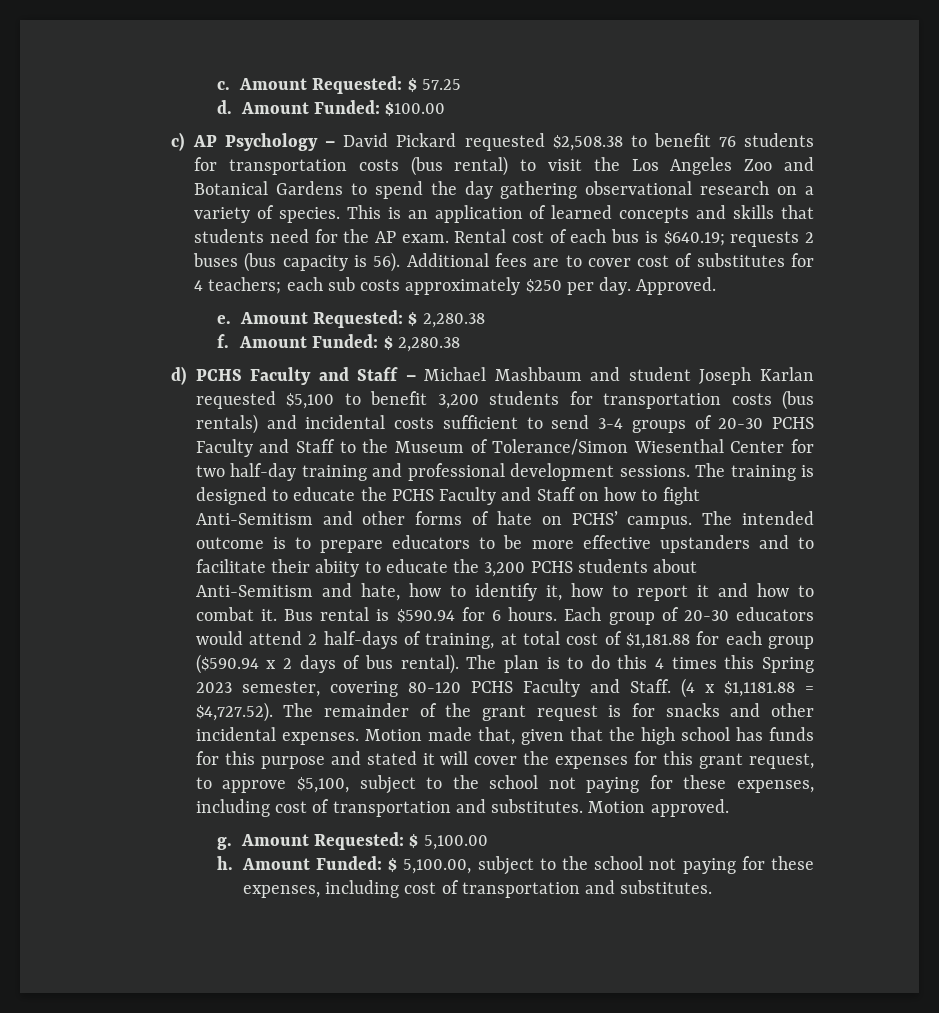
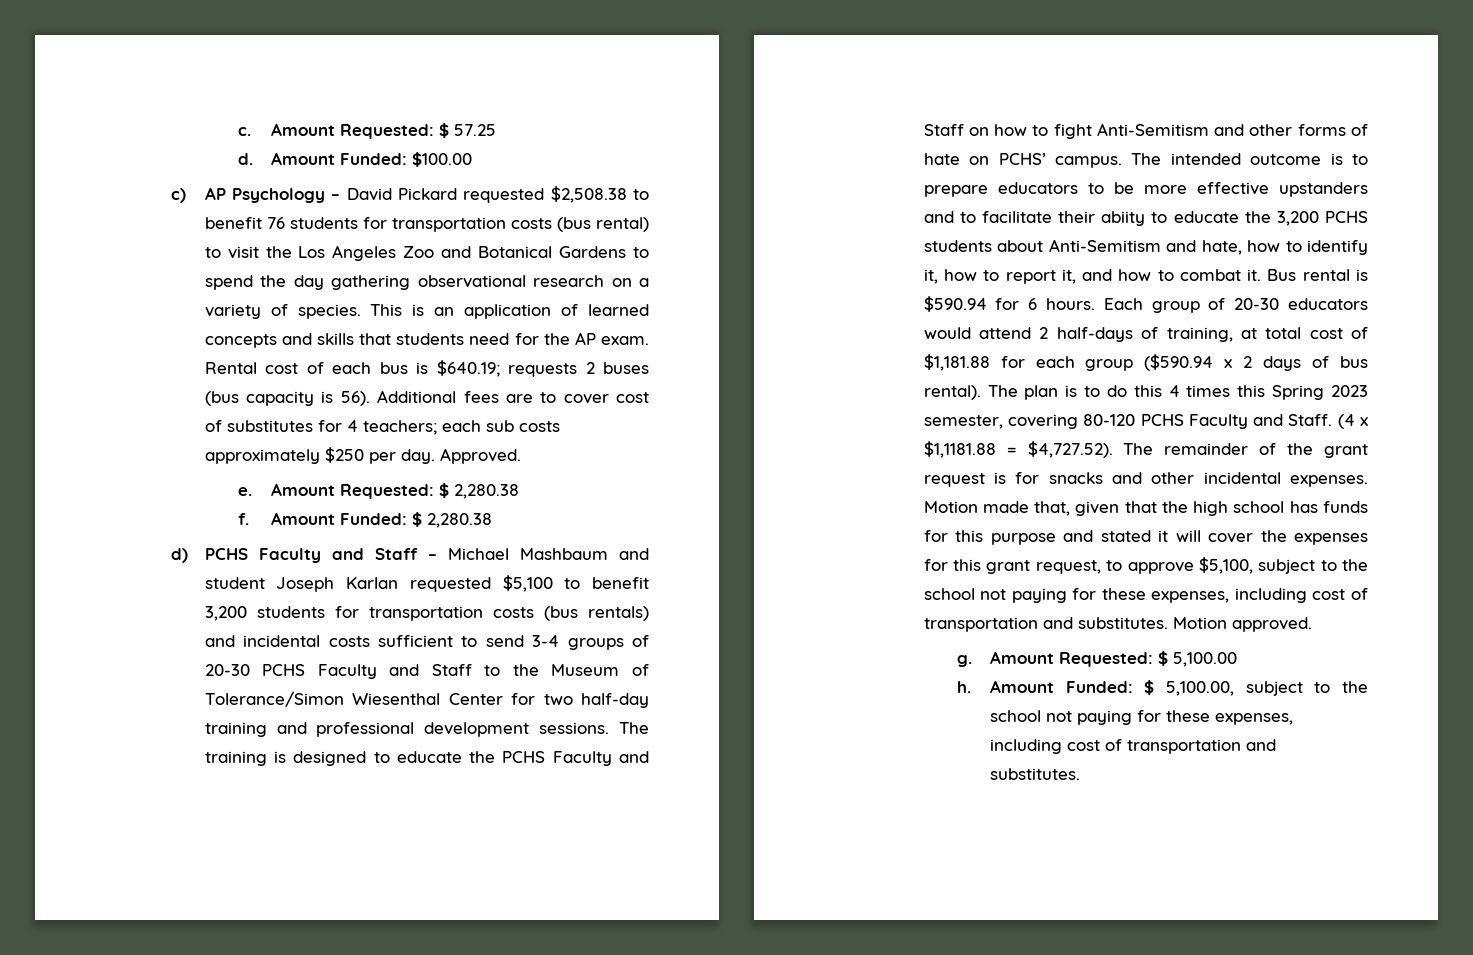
- The intended outcome is to prepare educators to be more effective upstanders and to facilitate their abiity to educate the 3,200 PCHS students about Anti-Semitism and hate, how to identify it, how to report it and how to combat it.
+ The intended outcome is to prepare educators to be more effective upstanders and to facilitate their abiity to educate the 3,200 PCHS students about Anti-Semitism and hate, how to identify it, how to report it, and how to combat it.

